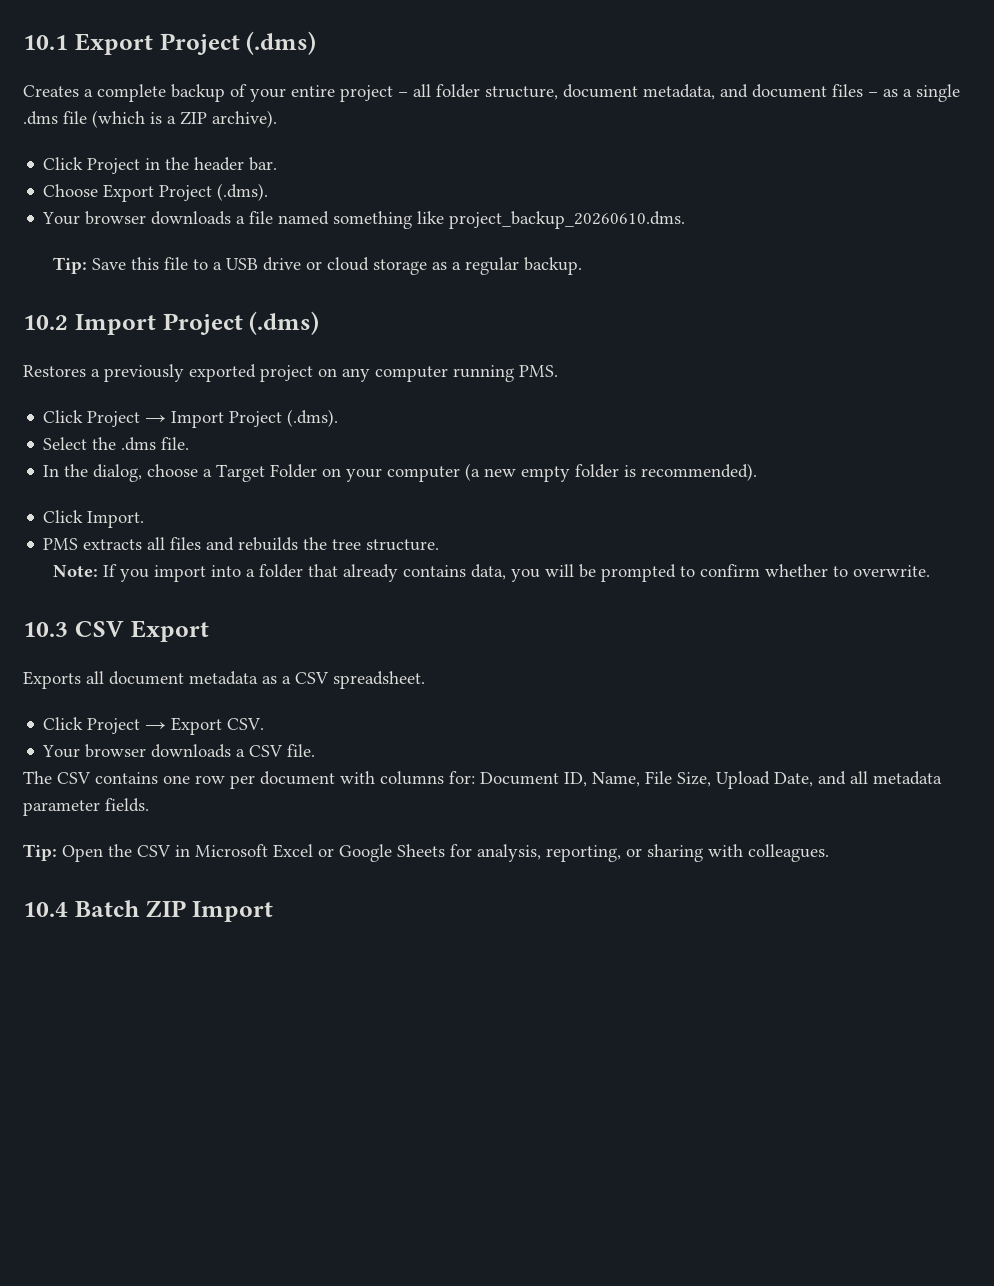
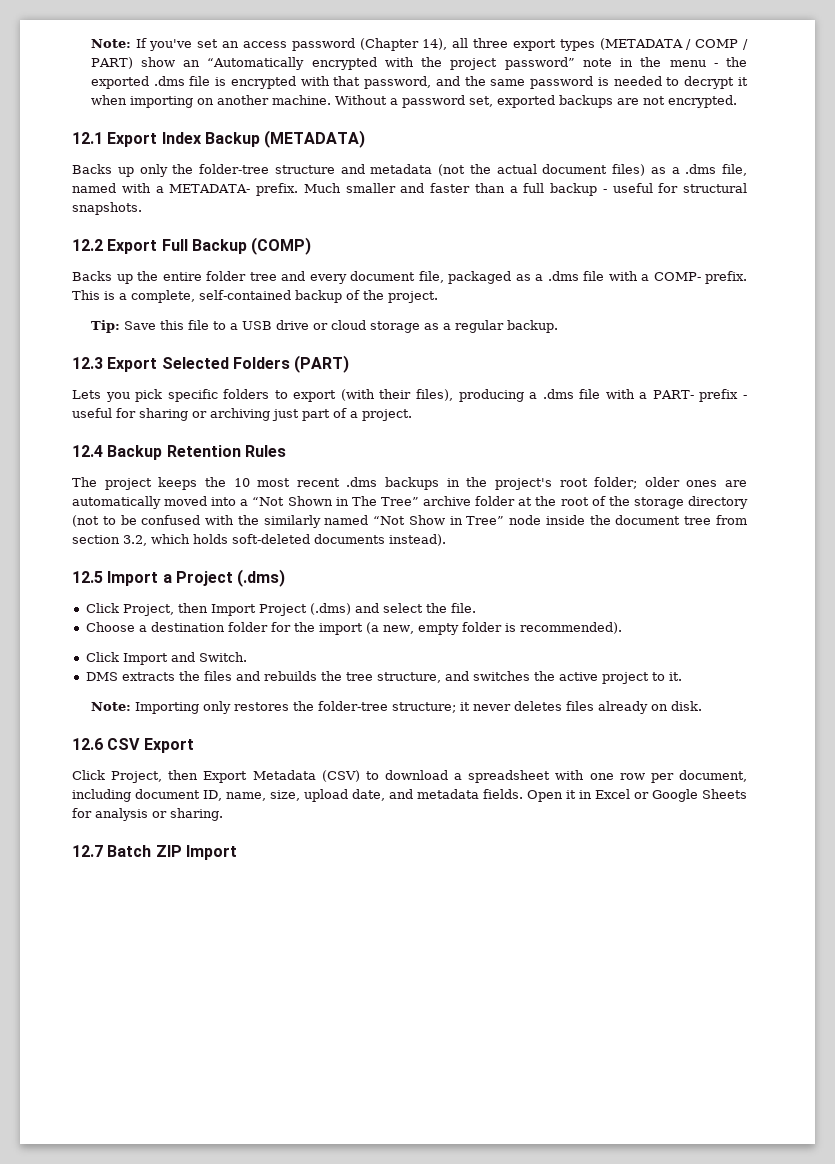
- 10.1 Export Project (.dms)
- Creates a complete backup of your entire project – all folder structure, document metadata, and document files – as a single .dms file (which is a ZIP archive).
- Click Project in the header bar.
- Choose Export Project (.dms).
- Your browser downloads a file named something like project_backup_20260610.dms.
+ Note: If you've set an access password (Chapter 14), all three export types (METADATA / COMP / PART) show an “Automatically encrypted with the project password” note in the menu - the exported .dms file is encrypted with that password, and the same password is needed to decrypt it when importing on another machine. Without a password set, exported backups are not encrypted.
+ 12.1 Export Index Backup (METADATA)
+ Backs up only the folder-tree structure and metadata (not the actual document files) as a .dms file, named with a METADATA- prefix. Much smaller and faster than a full backup - useful for structural snapshots.
+ 12.2 Export Full Backup (COMP)
+ Backs up the entire folder tree and every document file, packaged as a .dms file with a COMP- prefix. This is a complete, self-contained backup of the project.
- 10.2 Import Project (.dms)
- Restores a previously exported project on any computer running PMS.
- Click Project → Import Project (.dms).
- Select the .dms file.
- In the dialog, choose a Target Folder on your computer (a new empty folder is recommended).
+ 12.3 Export Selected Folders (PART)
+ Lets you pick specific folders to export (with their files), producing a .dms file with a PART- prefix - useful for sharing or archiving just part of a project.
+ 12.4 Backup Retention Rules
+ The project keeps the 10 most recent .dms backups in the project's root folder; older ones are automatically moved into a “Not Shown in The Tree” archive folder at the root of the storage directory (not to be confused with the similarly named “Not Show in Tree” node inside the document tree from section 3.2, which holds soft-deleted documents instead).
+ 12.5 Import a Project (.dms)
+ Click Project, then Import Project (.dms) and select the file.
+ Choose a destination folder for the import (a new, empty folder is recommended).
- Click Import.
- PMS extracts all files and rebuilds the tree structure.
- Note: If you import into a folder that already contains data, you will be prompted to confirm whether to overwrite.
- 10.3 CSV Export
- Exports all document metadata as a CSV spreadsheet.
- Click Project → Export CSV.
- Your browser downloads a CSV file.
- The CSV contains one row per document with columns for: Document ID, Name, File Size, Upload Date, and all metadata parameter fields.
- Tip: Open the CSV in Microsoft Excel or Google Sheets for analysis, reporting, or sharing with colleagues.
- 10.4 Batch ZIP Import
+ Click Import and Switch.
+ DMS extracts the files and rebuilds the tree structure, and switches the active project to it.
+ Note: Importing only restores the folder-tree structure; it never deletes files already on disk.
+ 12.6 CSV Export
+ Click Project, then Export Metadata (CSV) to download a spreadsheet with one row per document, including document ID, name, size, upload date, and metadata fields. Open it in Excel or Google Sheets for analysis or sharing.
+ 12.7 Batch ZIP Import

